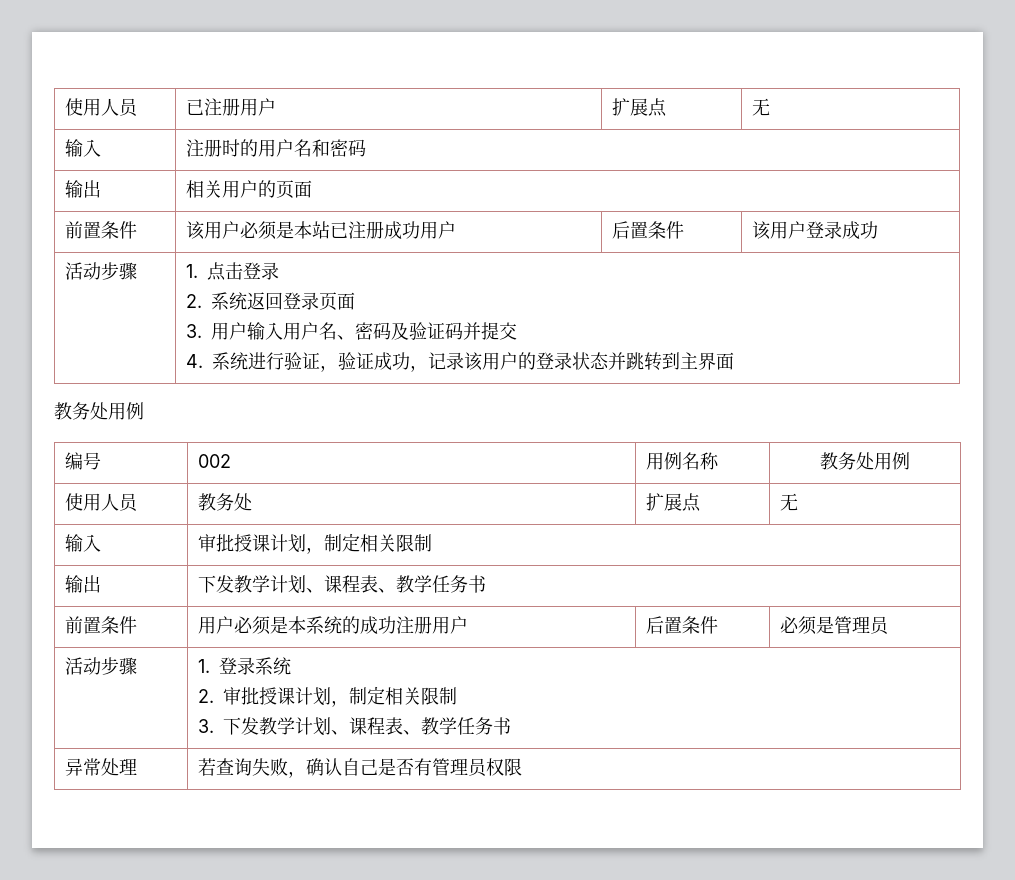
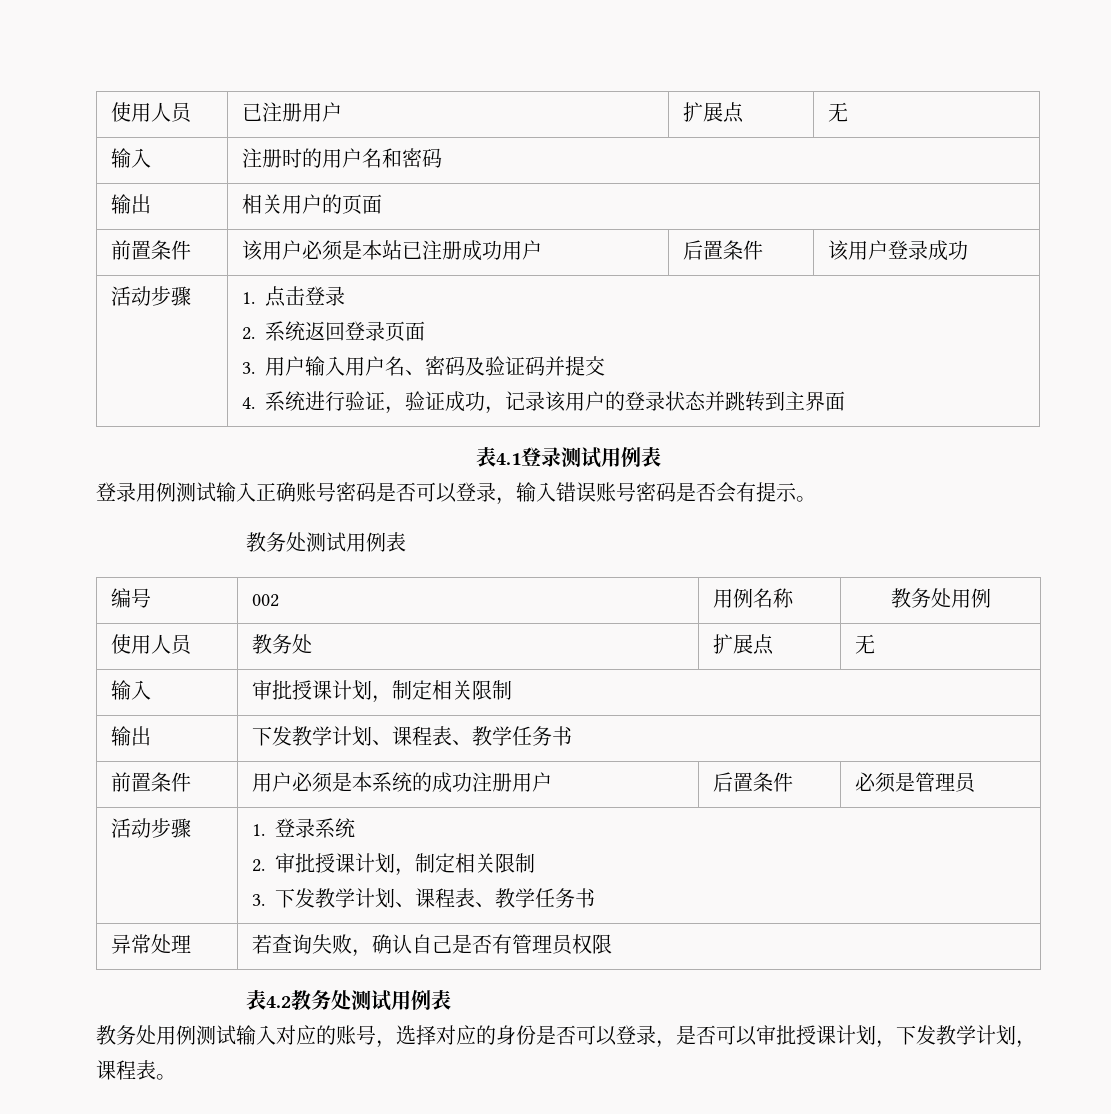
  活动步骤 | 1.点击登录
  2.系统返回登录页面
  3.用户输入用户名、密码及验证码并提交
  4.系统进行验证，验证成功，记录该用户的登录状态并跳转到主界面
- 教务处用例
+ 表4.1登录测试用例表
+ 登录用例测试输入正确账号密码是否可以登录，输入错误账号密码是否会有提示。
+ 教务处测试用例表
+ 表4.2教务处测试用例表
+ 教务处用例测试输入对应的账号，选择对应的身份是否可以登录，是否可以审批授课计划，下发教学计划，课程表。

